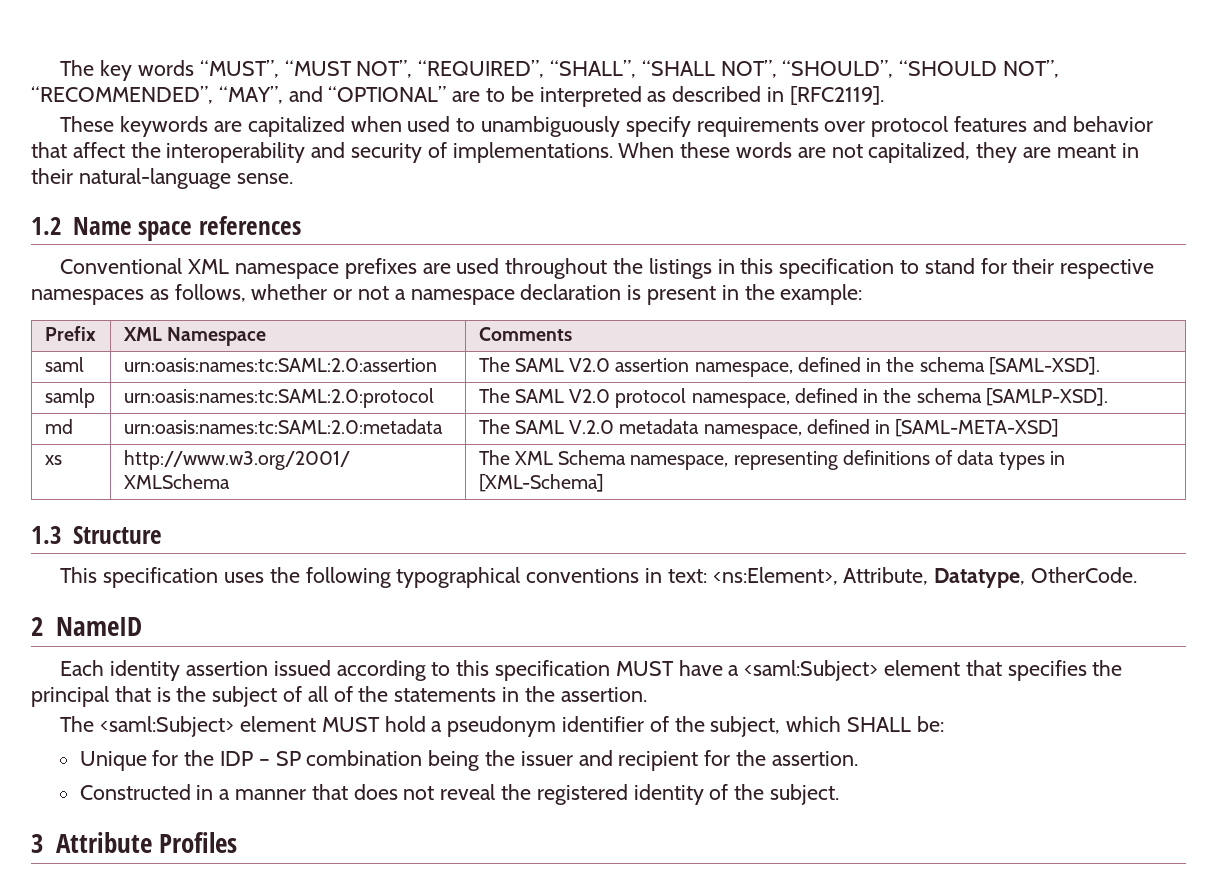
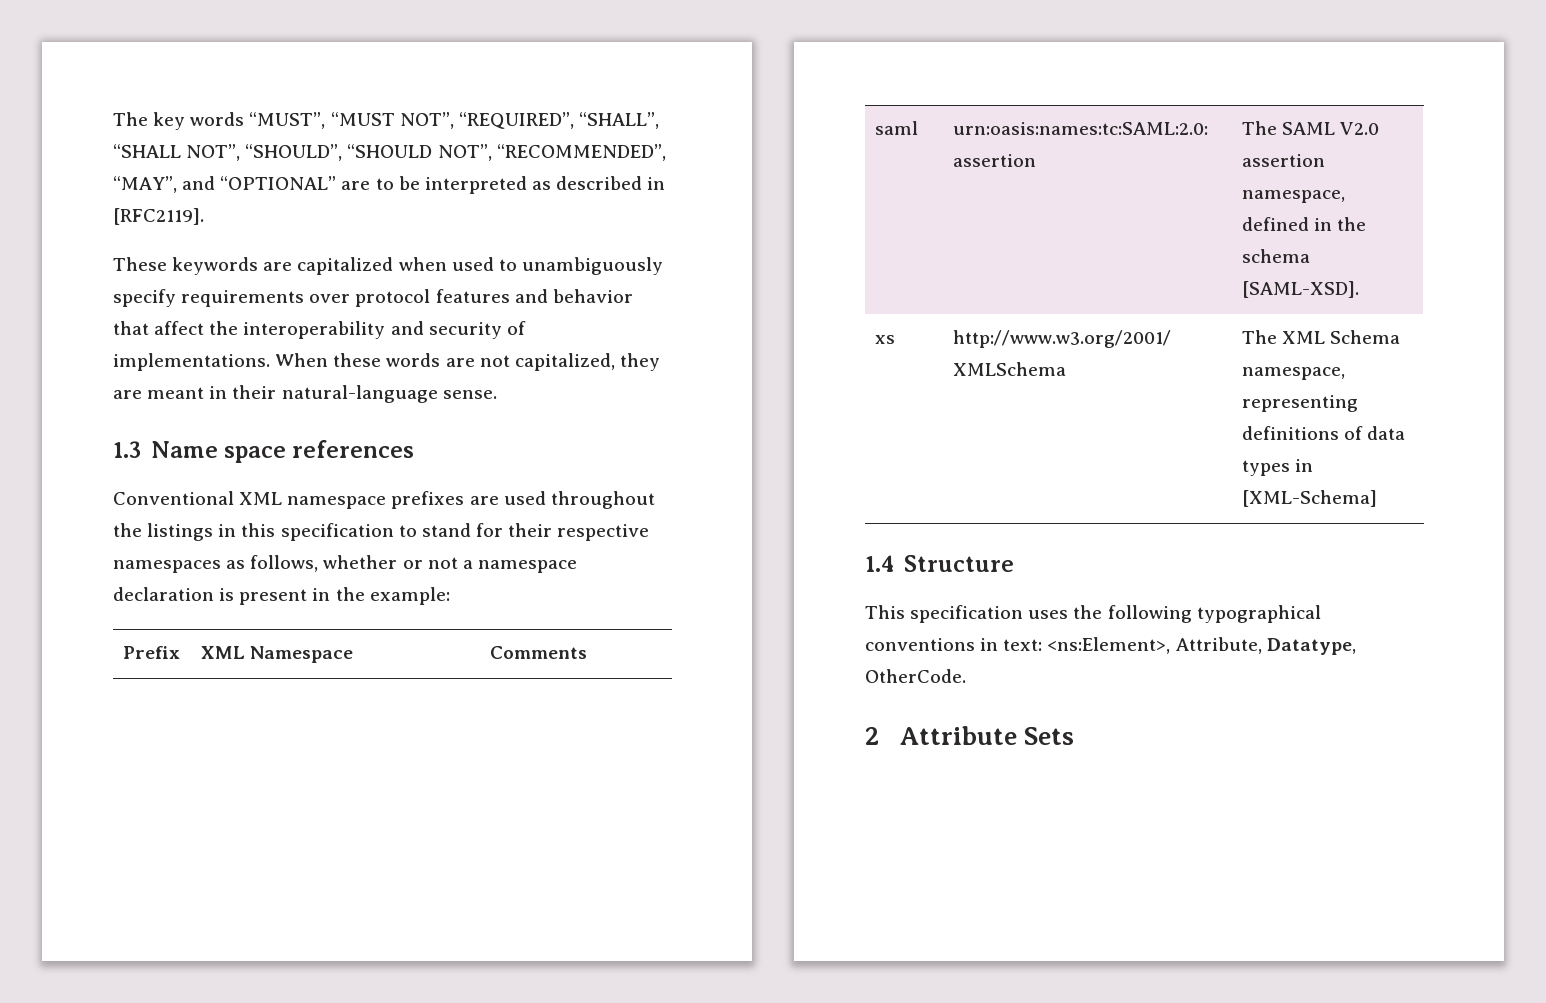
- 1.2 Name space references
+ 1.3 Name space references
- samlp | urn:oasis:names:tc:SAML:2.0:protocol | The SAML V2.0 protocol namespace, defined in the schema [SAMLP-XSD].
- md | urn:oasis:names:tc:SAML:2.0:metadata | The SAML V.2.0 metadata namespace, defined in [SAML-META-XSD]
- 1.3 Structure
+ 1.4 Structure
- 2 NameID
- Each identity assertion issued according to this specification MUST have a <saml:Subject> element that specifies the principal that is the subject of all of the statements in the assertion.
- The <saml:Subject> element MUST hold a pseudonym identifier of the subject, which SHALL be:
- Unique for the IDP – SP combination being the issuer and recipient for the assertion.
- Constructed in a manner that does not reveal the registered identity of the subject.
- 3 Attribute Profiles
+ 2 Attribute Sets

